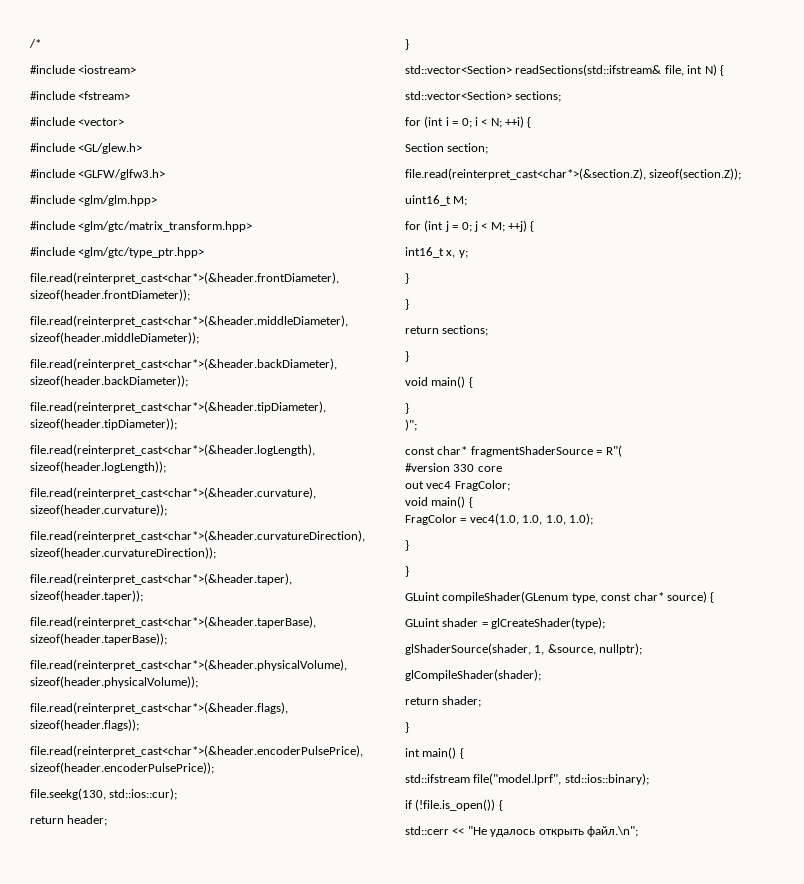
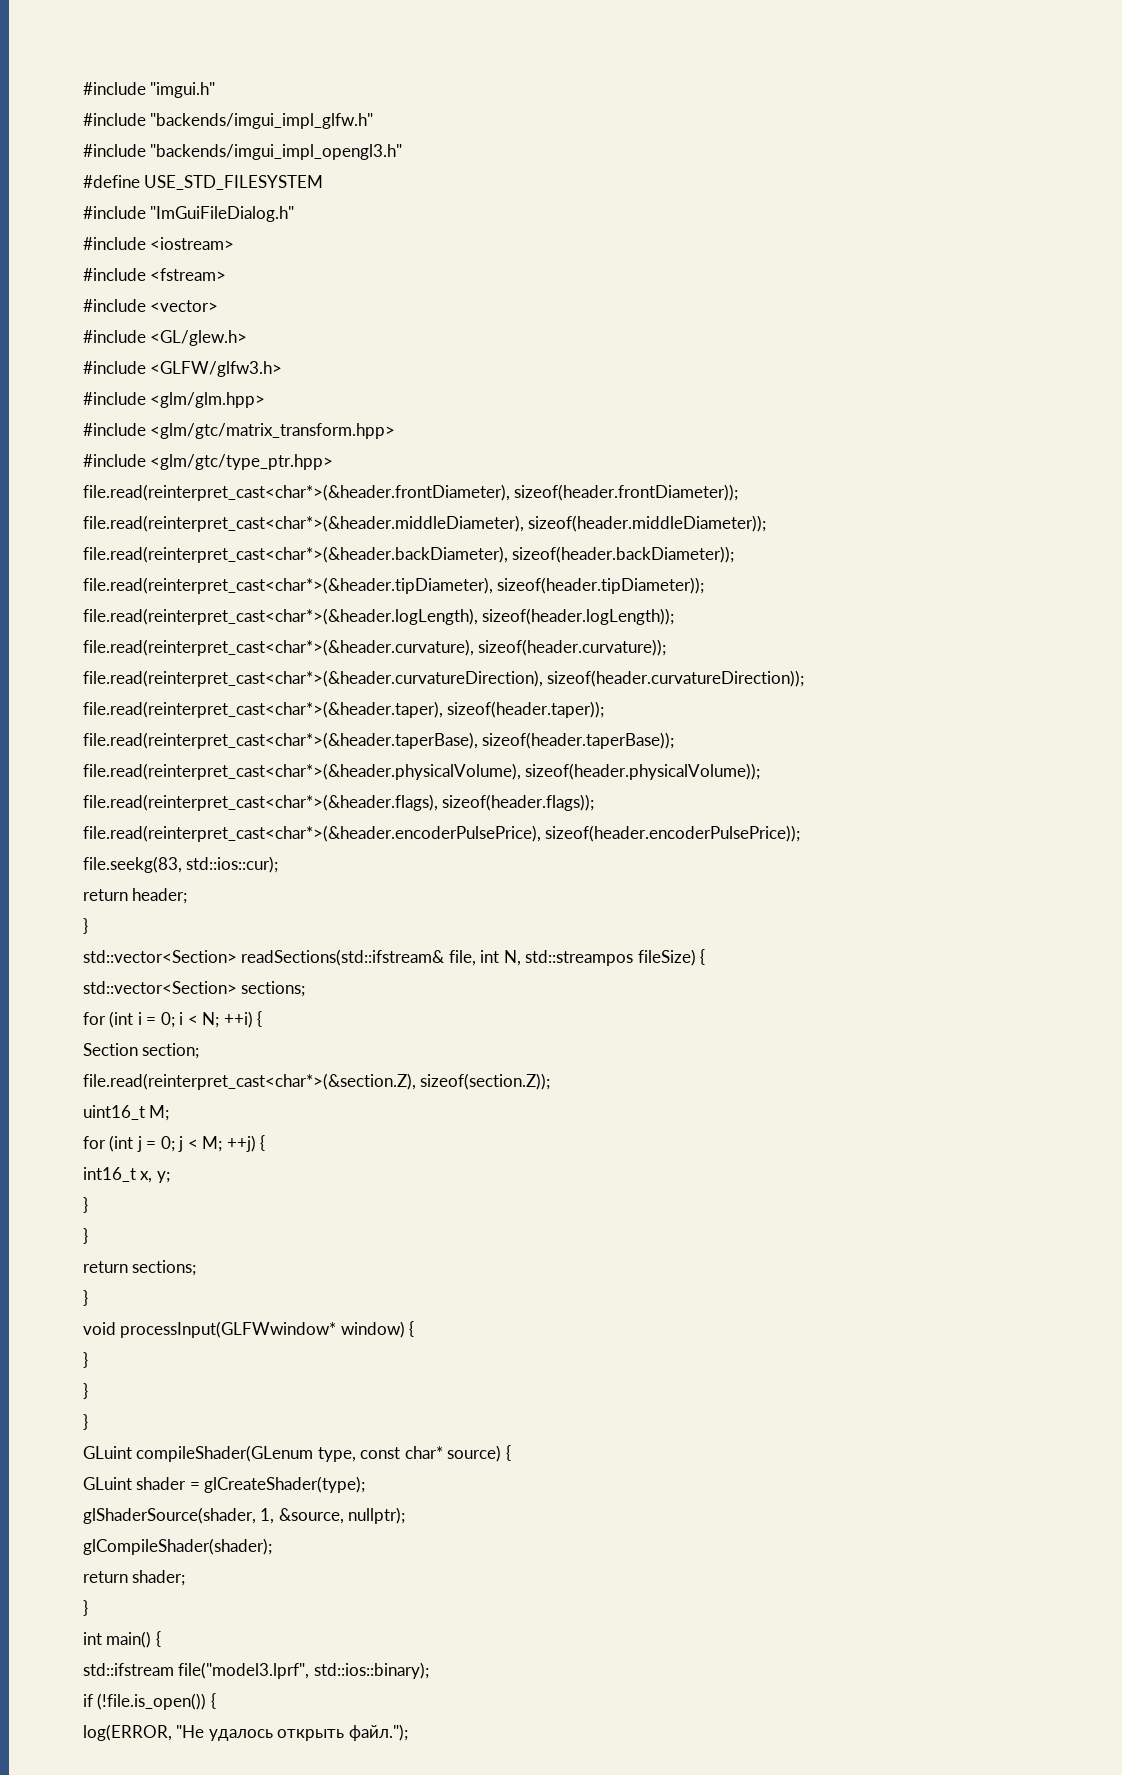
- /*
+ #include "imgui.h"
+ #include "backends/imgui_impl_glfw.h"
+ #include "backends/imgui_impl_opengl3.h"
+ #define USE_STD_FILESYSTEM
+ #include "ImGuiFileDialog.h"
- file.seekg(130, std::ios::cur);
+ file.seekg(83, std::ios::cur);
- std::vector<Section> readSections(std::ifstream& file, int N) {
+ std::vector<Section> readSections(std::ifstream& file, int N, std::streampos fileSize) {
  return sections;
  }
- void main() {
+ void processInput(GLFWwindow* window) {
- )";
- const char* fragmentShaderSource = R"(
- #version 330 core
- out vec4 FragColor;
- void main() {
- FragColor = vec4(1.0, 1.0, 1.0, 1.0);
- std::ifstream file("model.lprf", std::ios::binary);
+ std::ifstream file("model3.lprf", std::ios::binary);
- std::cerr << "Не удалось открыть файл.\n";
+ log(ERROR, "Не удалось открыть файл.");

